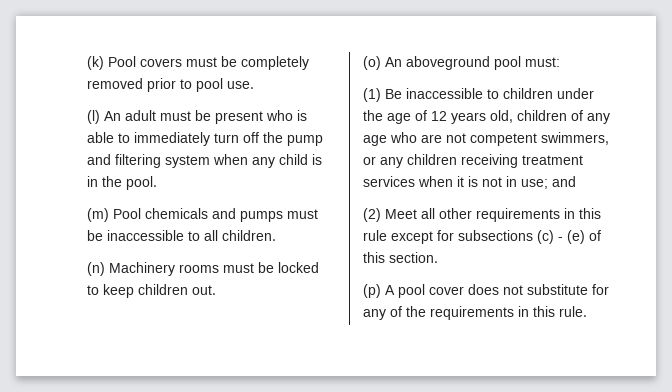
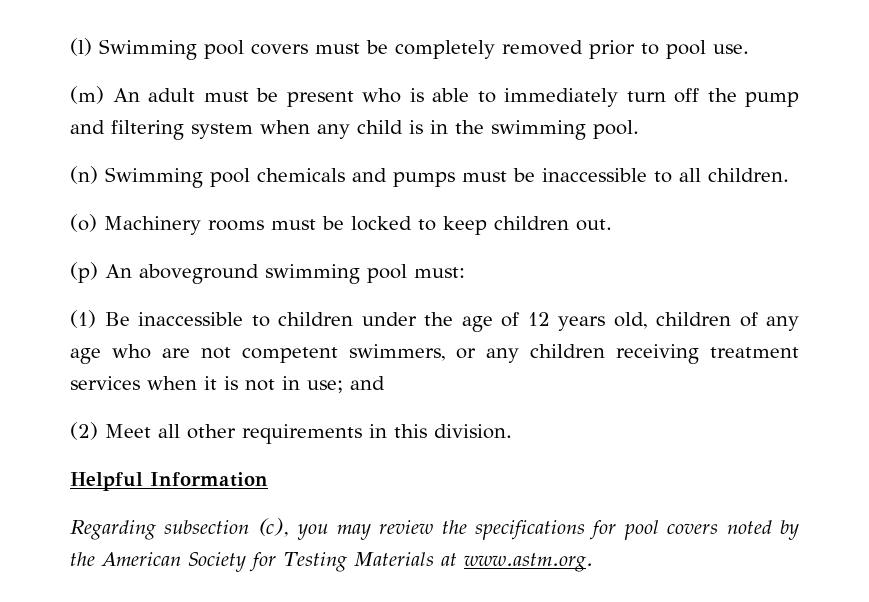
- (k) Pool covers must be completely removed prior to pool use.
+ (l) Swimming pool covers must be completely removed prior to pool use.
- (l) An adult must be present who is able to immediately turn off the pump and filtering system when any child is in the pool.
+ (m) An adult must be present who is able to immediately turn off the pump and filtering system when any child is in the swimming pool.
- (m) Pool chemicals and pumps must be inaccessible to all children.
+ (n) Swimming pool chemicals and pumps must be inaccessible to all children.
- (n) Machinery rooms must be locked to keep children out.
+ (o) Machinery rooms must be locked to keep children out.
- (o) An aboveground pool must:
+ (p) An aboveground swimming pool must:
- (2) Meet all other requirements in this rule except for subsections (c) - (e) of this section.
- (p) A pool cover does not substitute for any of the requirements in this rule.
+ (2) Meet all other requirements in this division.
+ Helpful Information
+ Regarding subsection (c), you may review the specifications for pool covers noted by the American Society for Testing Materials at www.astm.org.

